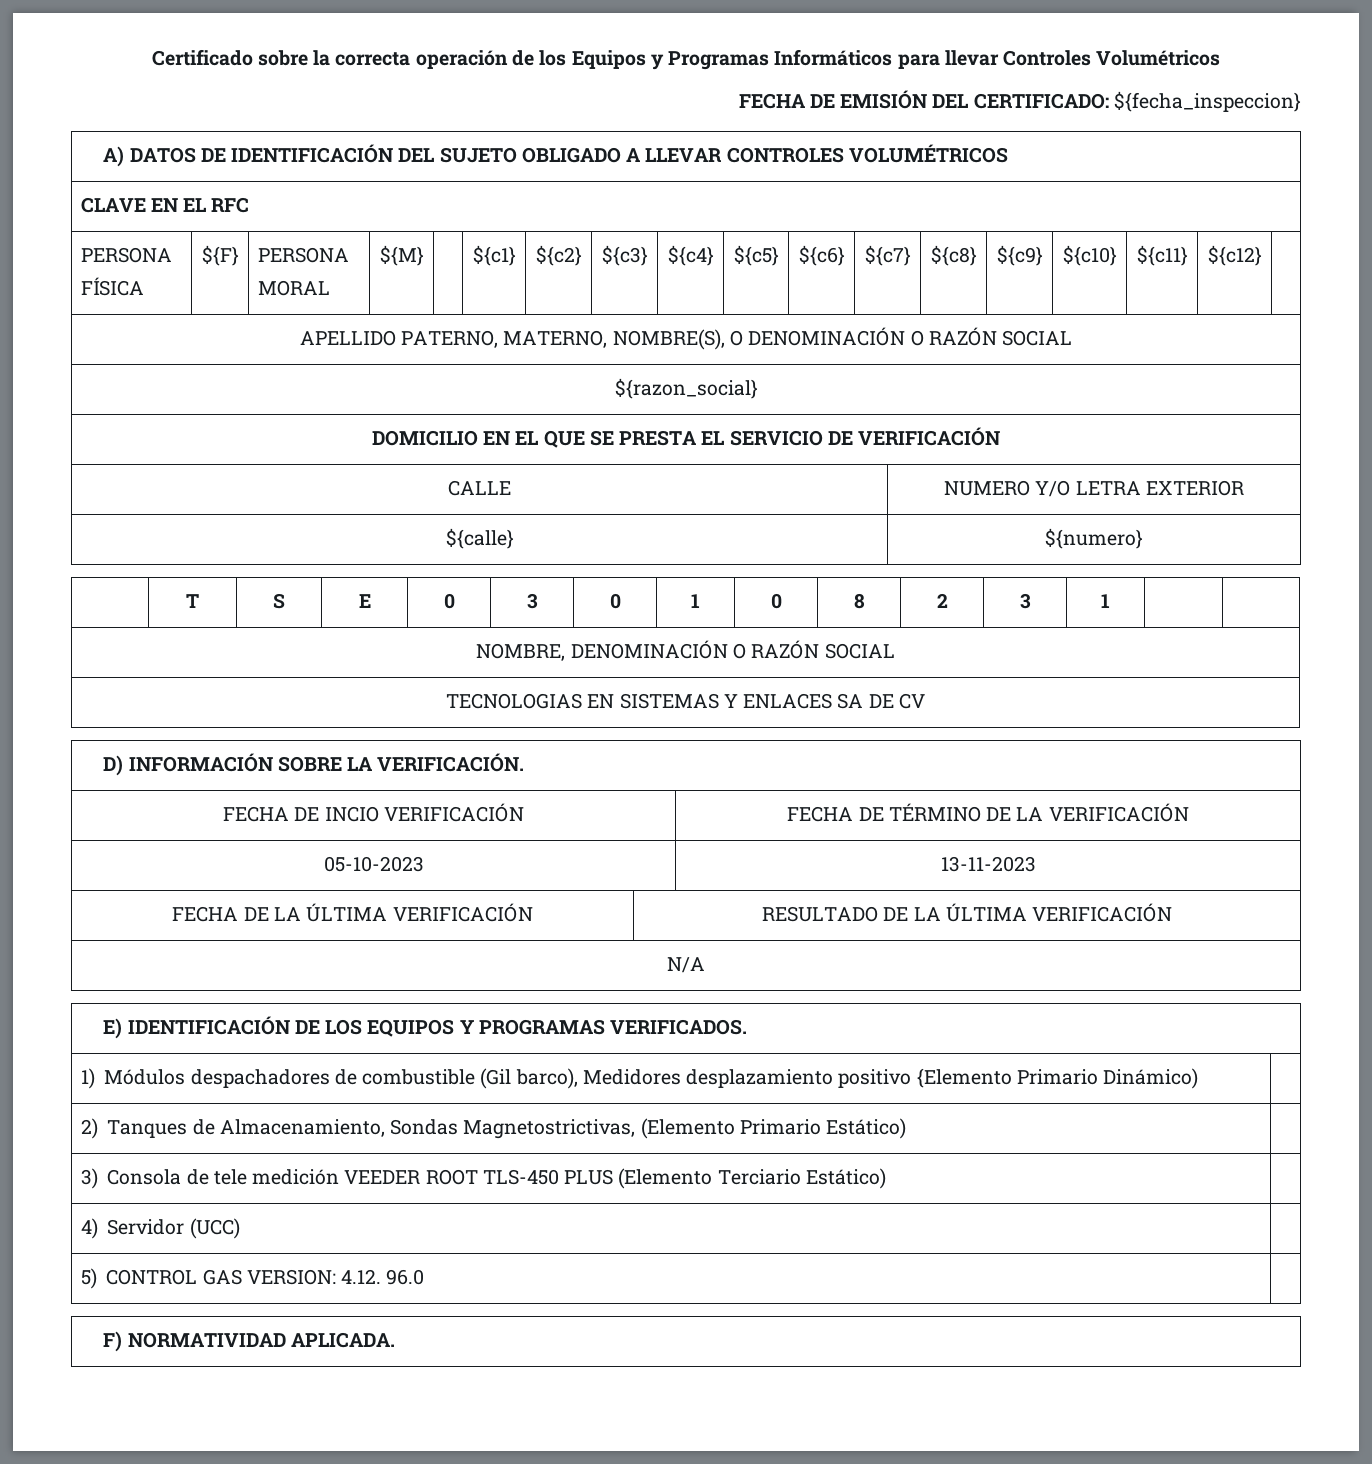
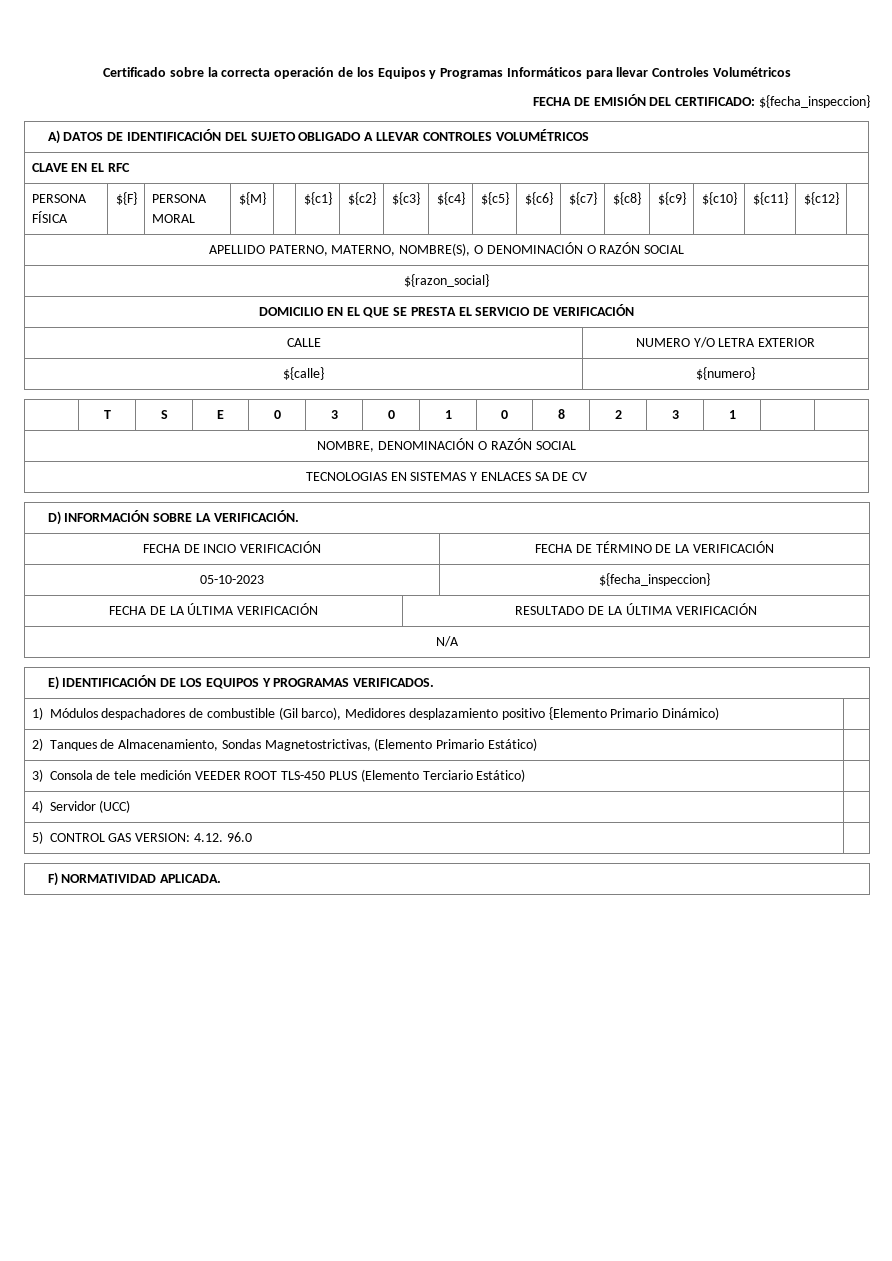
- 05-10-2023 | 13-11-2023
+ 05-10-2023 | ${fecha_inspeccion}

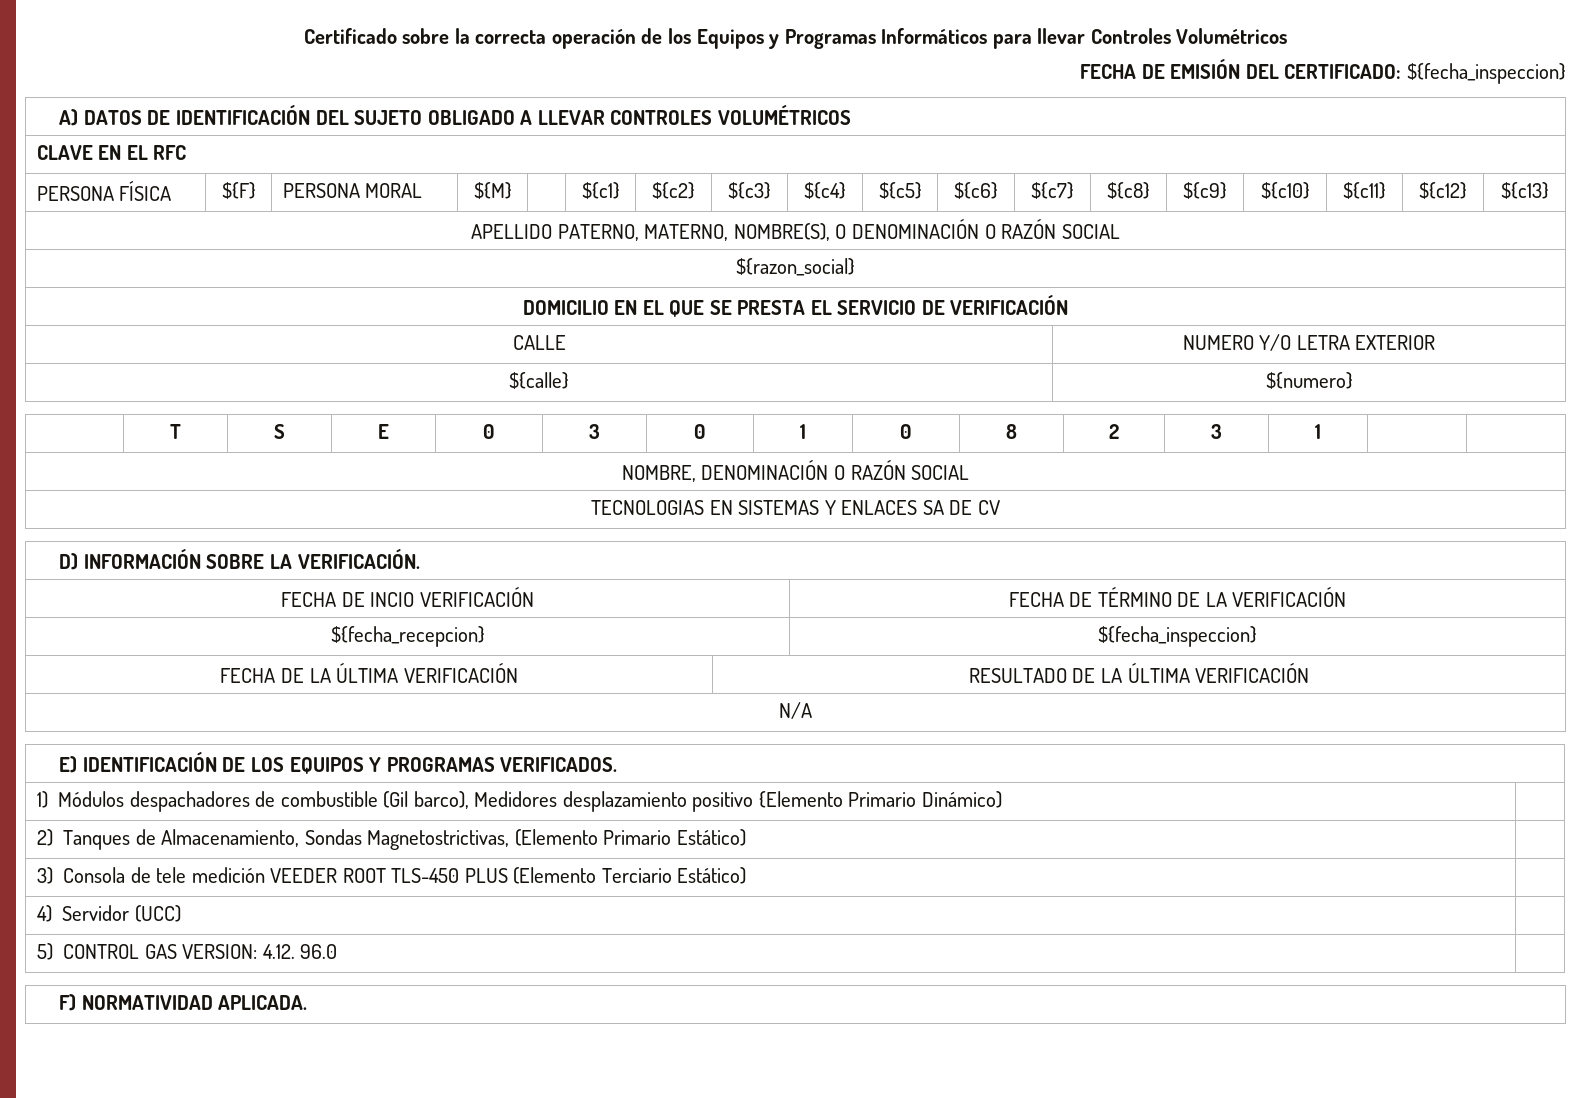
- PERSONA FÍSICA | ${F} | PERSONA MORAL | ${M} | | ${c1} | ${c2} | ${c3} | ${c4} | ${c5} | ${c6} | ${c7} | ${c8} | ${c9} | ${c10} | ${c11} | ${c12} |
+ PERSONA FÍSICA | ${F} | PERSONA MORAL | ${M} | | ${c1} | ${c2} | ${c3} | ${c4} | ${c5} | ${c6} | ${c7} | ${c8} | ${c9} | ${c10} | ${c11} | ${c12} | ${c13}
- 05-10-2023 | ${fecha_inspeccion}
+ ${fecha_recepcion} | ${fecha_inspeccion}

